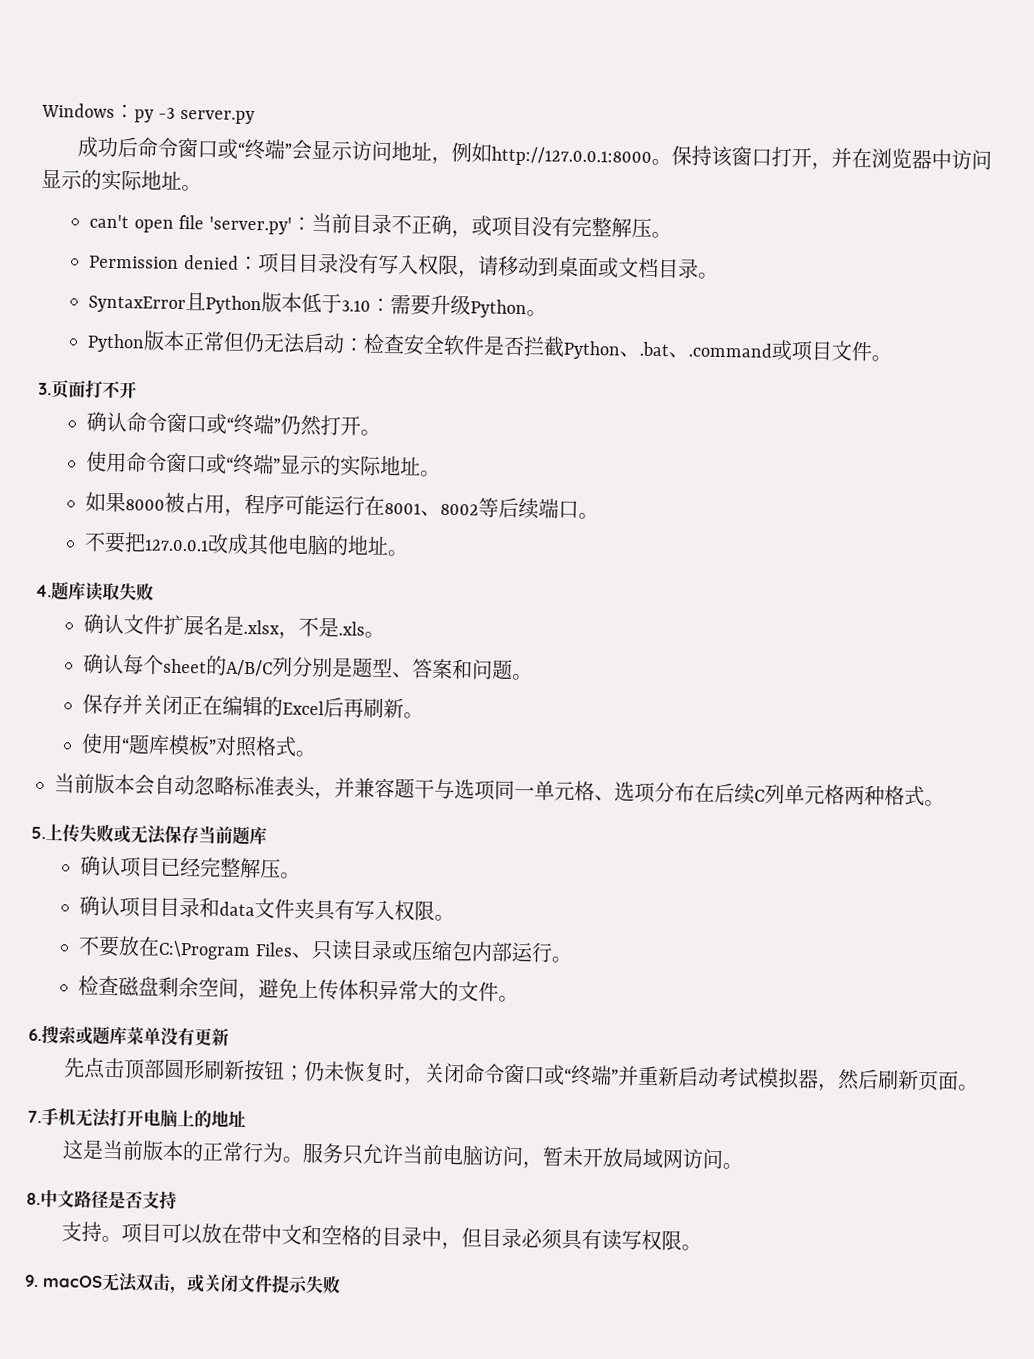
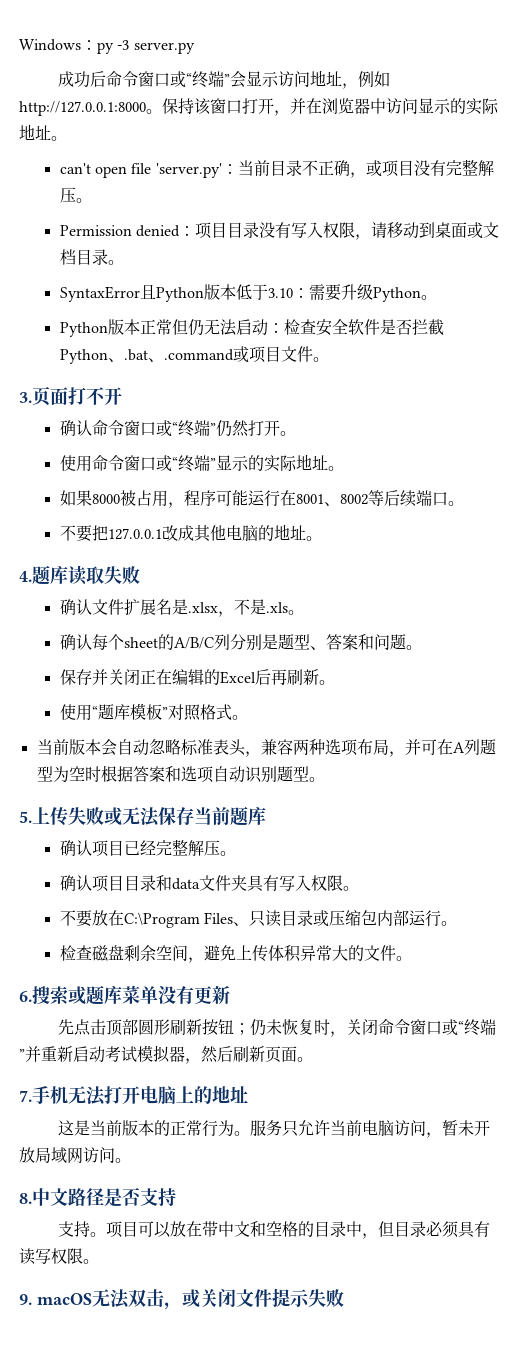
- 当前版本会自动忽略标准表头，并兼容题干与选项同一单元格、选项分布在后续C列单元格两种格式。
+ 当前版本会自动忽略标准表头，兼容两种选项布局，并可在A列题型为空时根据答案和选项自动识别题型。

